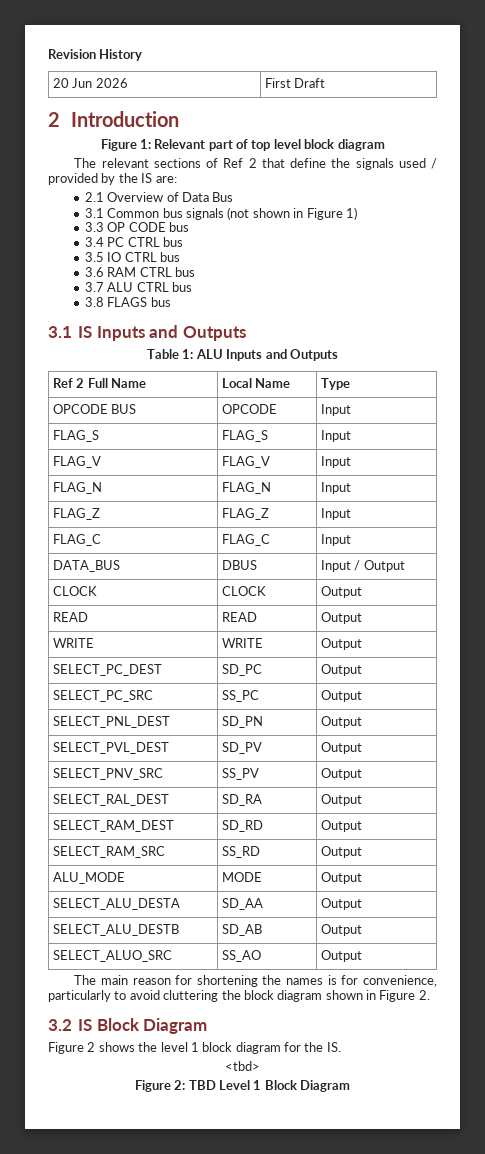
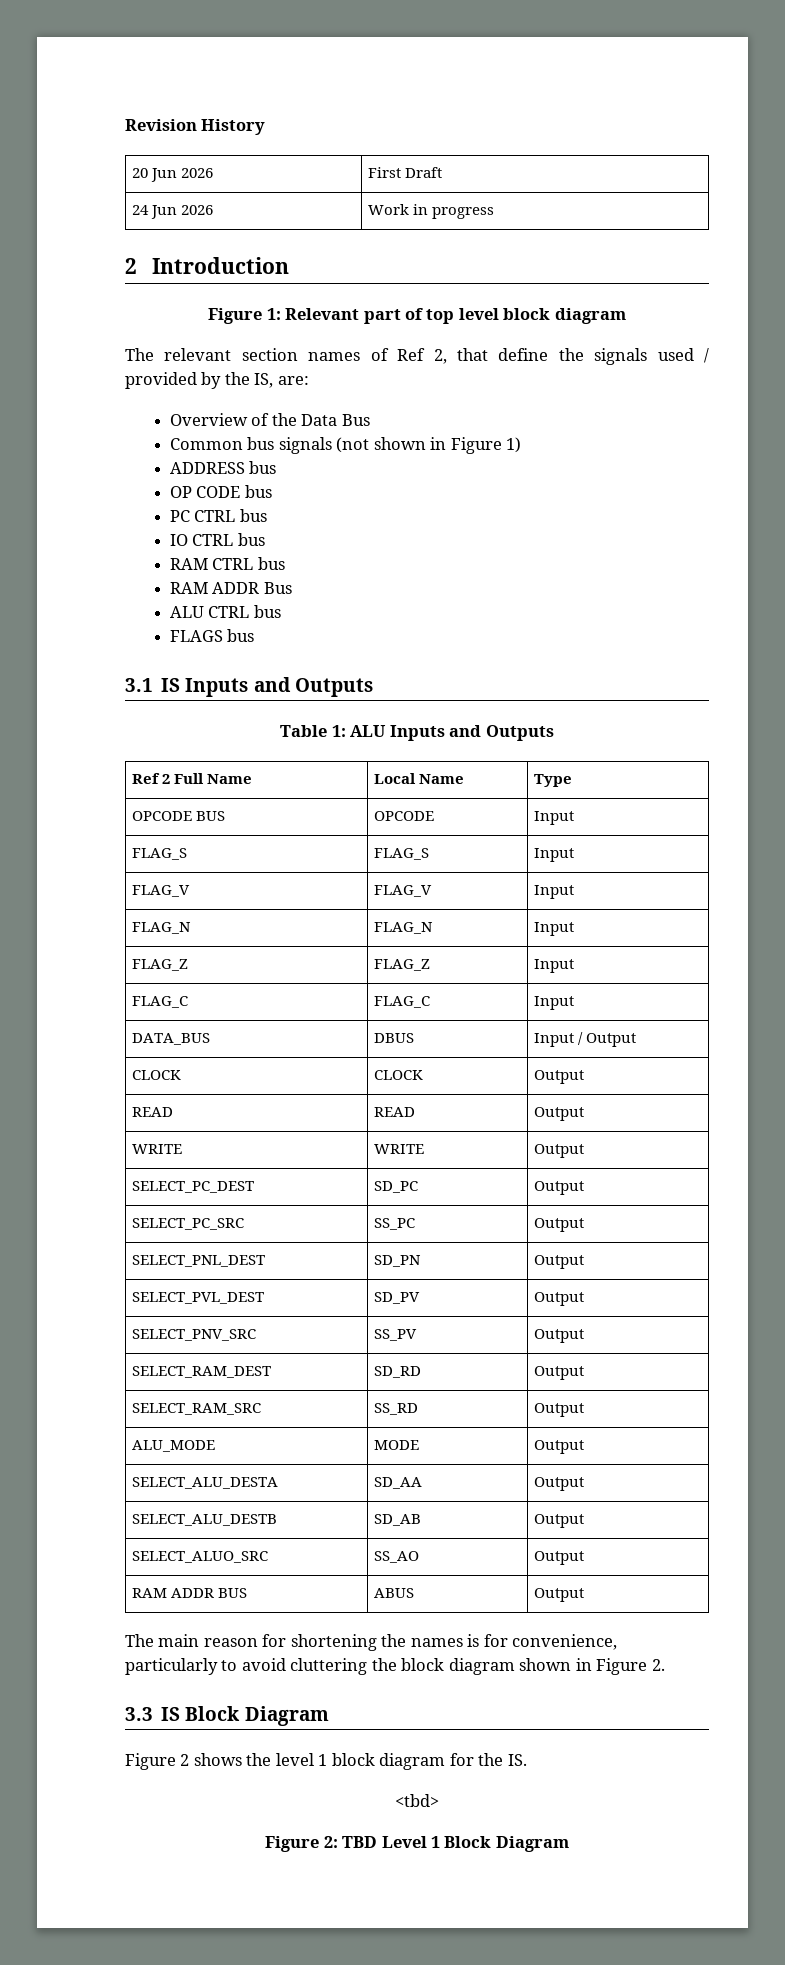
+ 24 Jun 2026 | Work in progress
- The relevant sections of Ref 2 that define the signals used / provided by the IS are:
+ The relevant section names of Ref 2, that define the signals used / provided by the IS, are:
- 2.1 Overview of Data Bus
+ Overview of the Data Bus
- 3.1 Common bus signals (not shown in Figure 1)
+ Common bus signals (not shown in Figure 1)
- 3.3 OP CODE bus
+ ADDRESS bus
+ OP CODE bus
- 3.4 PC CTRL bus
+ PC CTRL bus
- 3.5 IO CTRL bus
+ IO CTRL bus
- 3.6 RAM CTRL bus
+ RAM CTRL bus
- 3.7 ALU CTRL bus
+ RAM ADDR Bus
+ ALU CTRL bus
- 3.8 FLAGS bus
+ FLAGS bus
- SELECT_RAL_DEST | SD_RA | Output
+ RAM ADDR BUS | ABUS | Output
- 3.2 IS Block Diagram
+ 3.3 IS Block Diagram

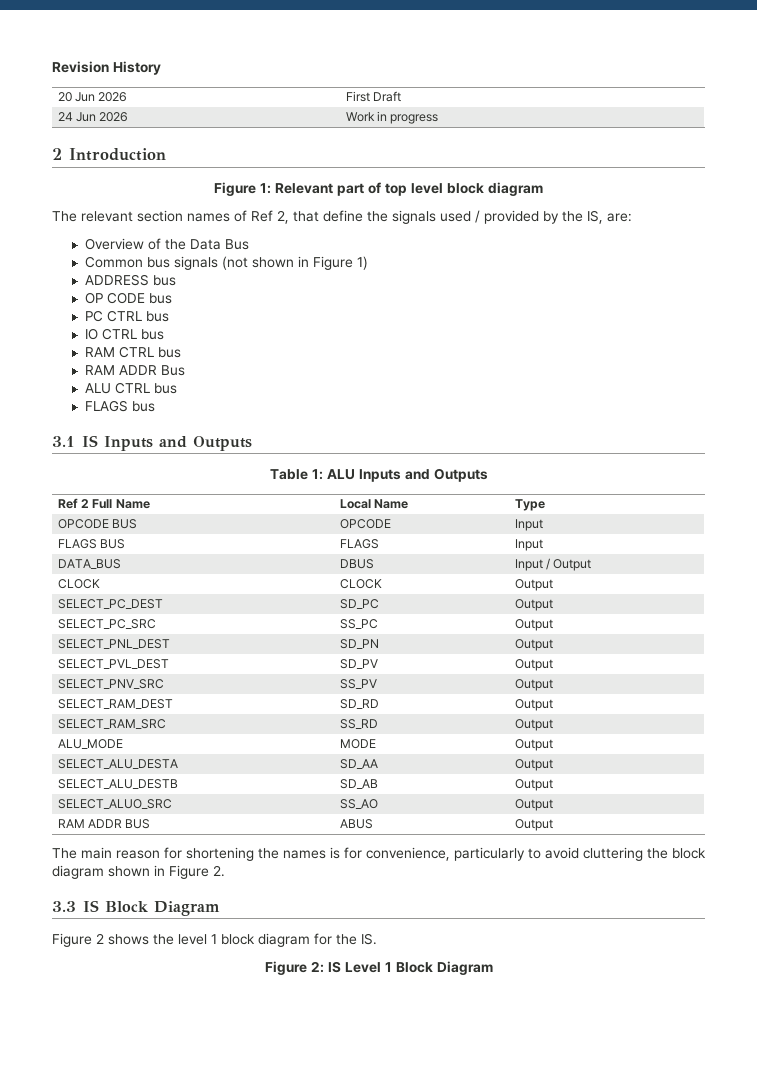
- FLAG_S | FLAG_S | Input
- FLAG_V | FLAG_V | Input
- FLAG_N | FLAG_N | Input
- FLAG_Z | FLAG_Z | Input
- FLAG_C | FLAG_C | Input
+ FLAGS BUS | FLAGS | Input
- READ | READ | Output
- WRITE | WRITE | Output
- <tbd>
- Figure 2: TBD Level 1 Block Diagram
+ Figure 2: IS Level 1 Block Diagram

